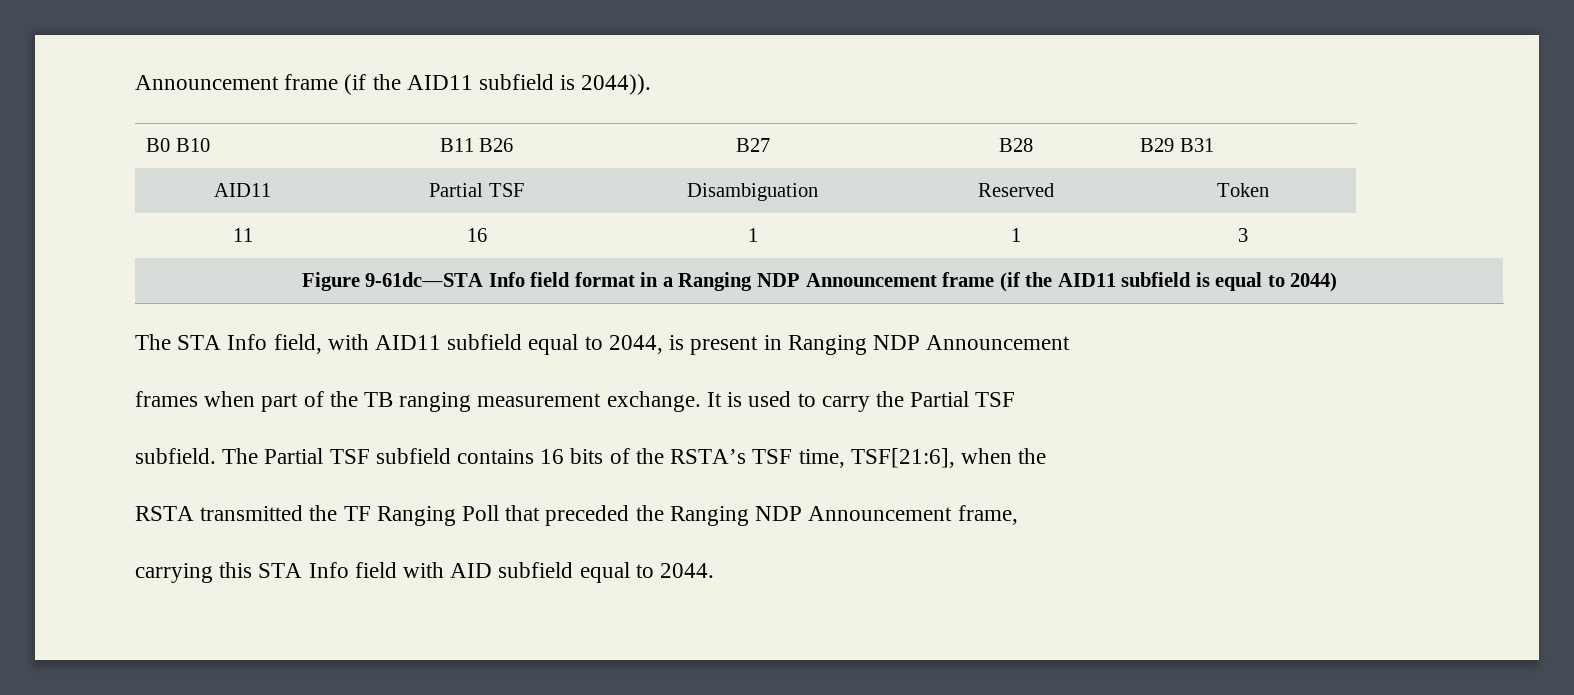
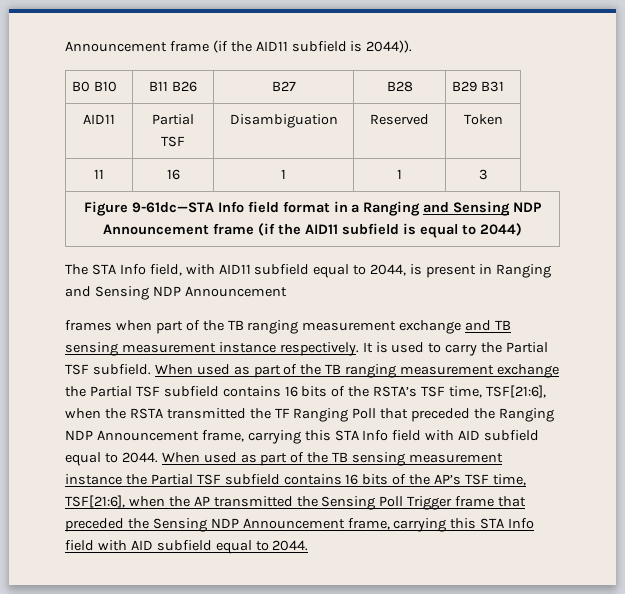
- Figure 9-61dc—STA Info field format in a Ranging NDP Announcement frame (if the AID11 subfield is equal to 2044)
+ Figure 9-61dc—STA Info field format in a Ranging and Sensing NDP Announcement frame (if the AID11 subfield is equal to 2044)
- The STA Info field, with AID11 subfield equal to 2044, is present in Ranging NDP Announcement
+ The STA Info field, with AID11 subfield equal to 2044, is present in Ranging and Sensing NDP Announcement
- frames when part of the TB ranging measurement exchange.
+ frames when part of the TB ranging measurement exchange and TB sensing measurement instance respectively.
- It is used to carry the Partial TSF
- subfield. The Partial TSF subfield contains 16 bits of the RSTA’s TSF time, TSF[21:6], when the
- RSTA transmitted the TF Ranging Poll that preceded the Ranging NDP Announcement frame,
- carrying this STA Info field with AID subfield equal to 2044.
+ It is used to carry the Partial TSF subfield. When used as part of the TB ranging measurement exchange the Partial TSF subfield contains 16 bits of the RSTA’s TSF time, TSF[21:6], when the RSTA transmitted the TF Ranging Poll that preceded the Ranging NDP Announcement frame, carrying this STA Info field with AID subfield equal to 2044.
+ When used as part of the TB sensing measurement instance the Partial TSF subfield contains 16 bits of the AP’s TSF time, TSF[21:6], when the AP transmitted the Sensing Poll Trigger frame that preceded the Sensing NDP Announcement frame, carrying this STA Info field with AID subfield equal to 2044.

